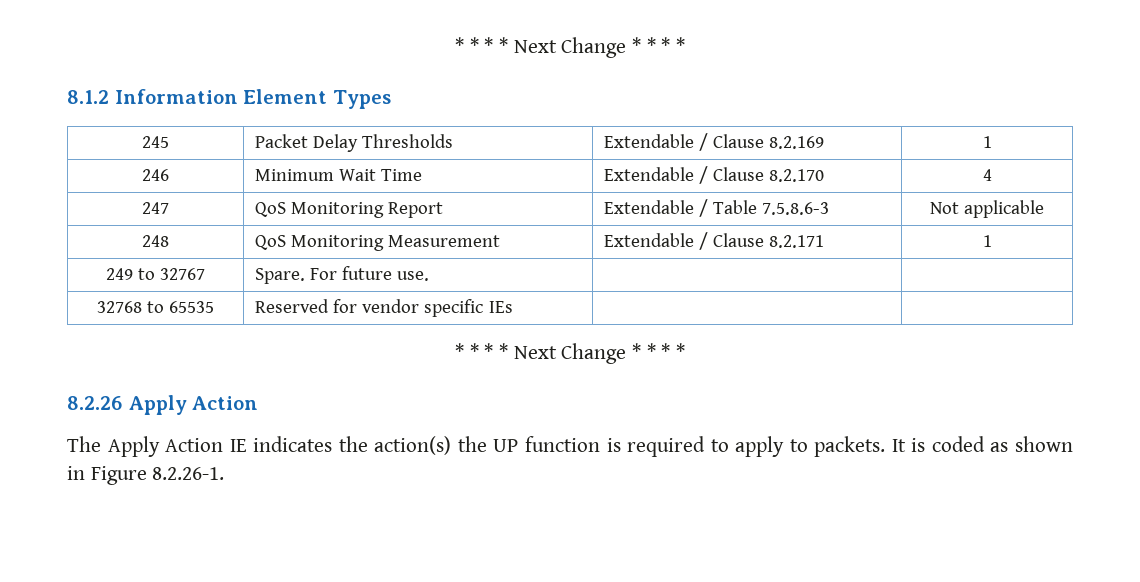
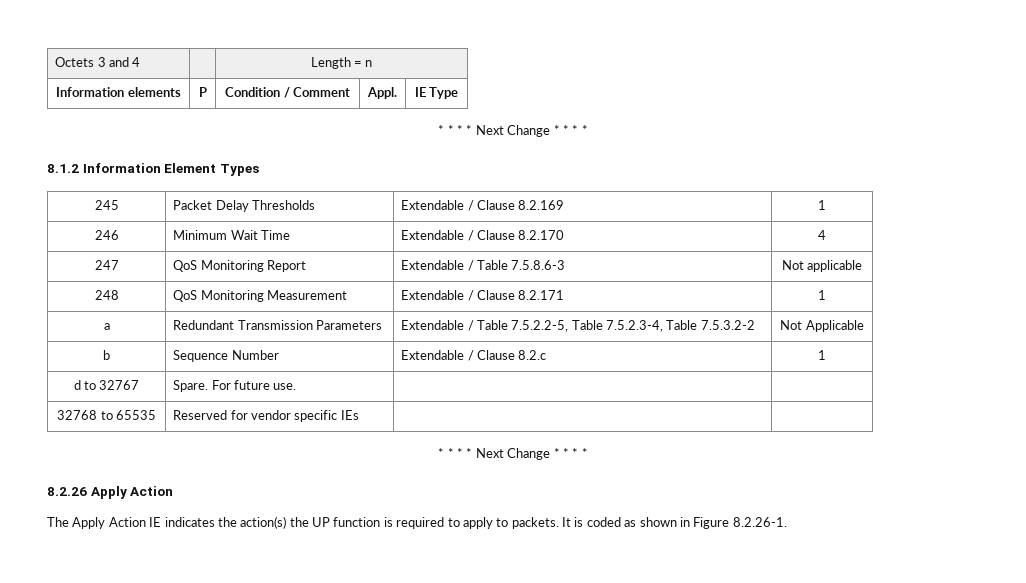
+ Octets 3 and 4 | | Length = n
+ Information elements | P | Condition / Comment | Appl. | IE Type
- 249 to 32767 | Spare. For future use. | |
+ a | Redundant Transmission Parameters | Extendable / Table 7.5.2.2-5, Table 7.5.2.3-4, Table 7.5.3.2-2 | Not Applicable
+ b | Sequence Number | Extendable / Clause 8.2.c | 1
+ d to 32767 | Spare. For future use. | |

